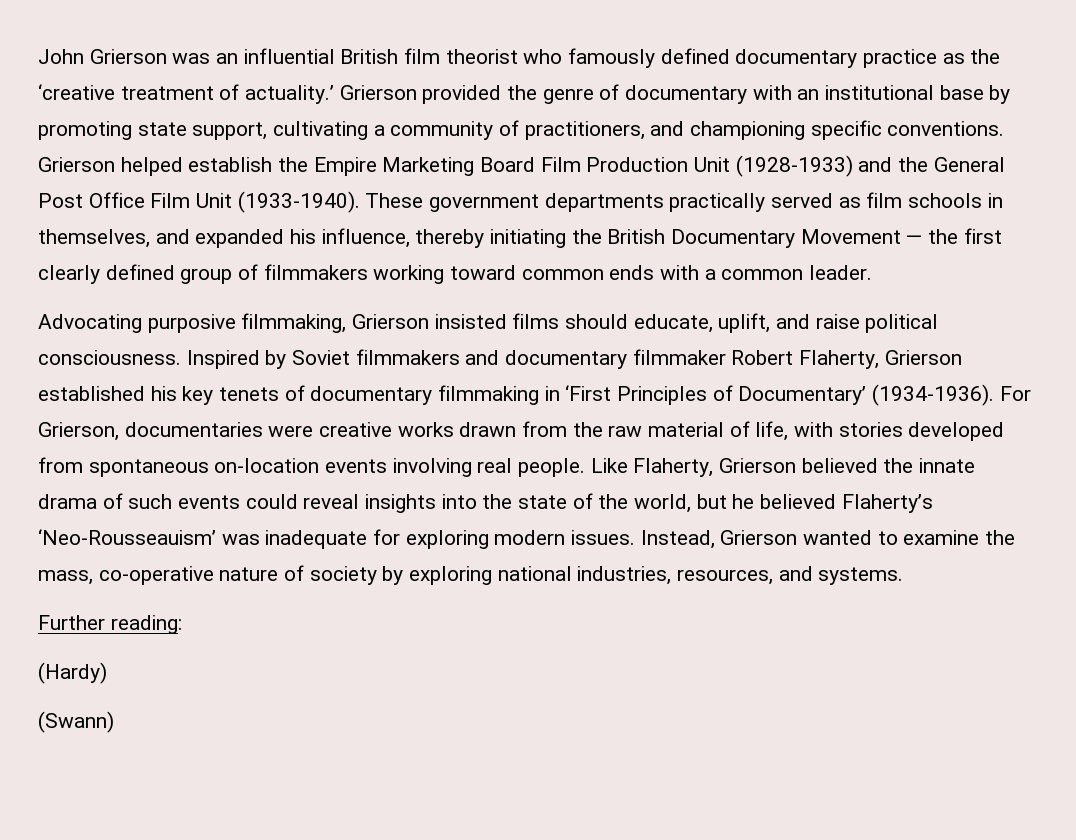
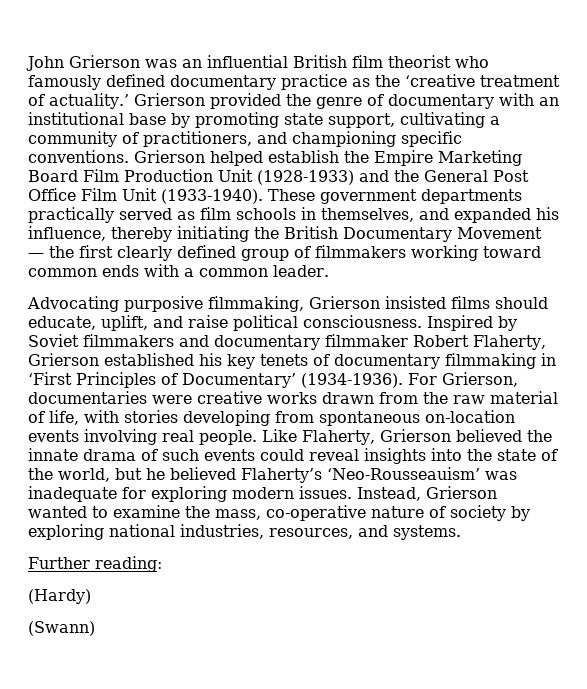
- For Grierson, documentaries were creative works drawn from the raw material of life, with stories developed from spontaneous on-location events involving real people.
+ For Grierson, documentaries were creative works drawn from the raw material of life, with stories developing from spontaneous on-location events involving real people.

